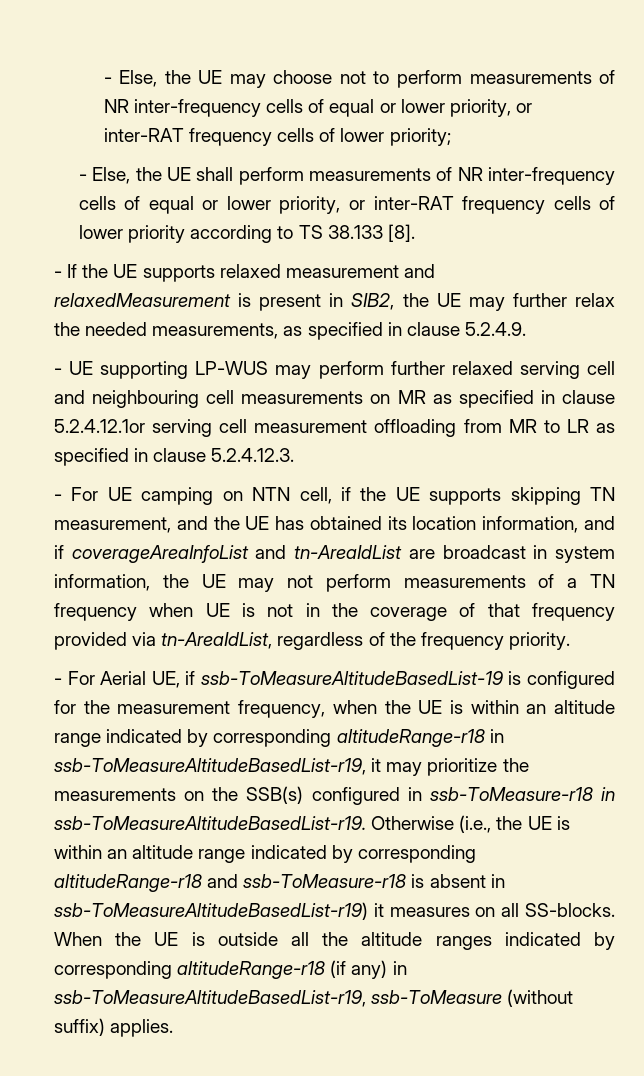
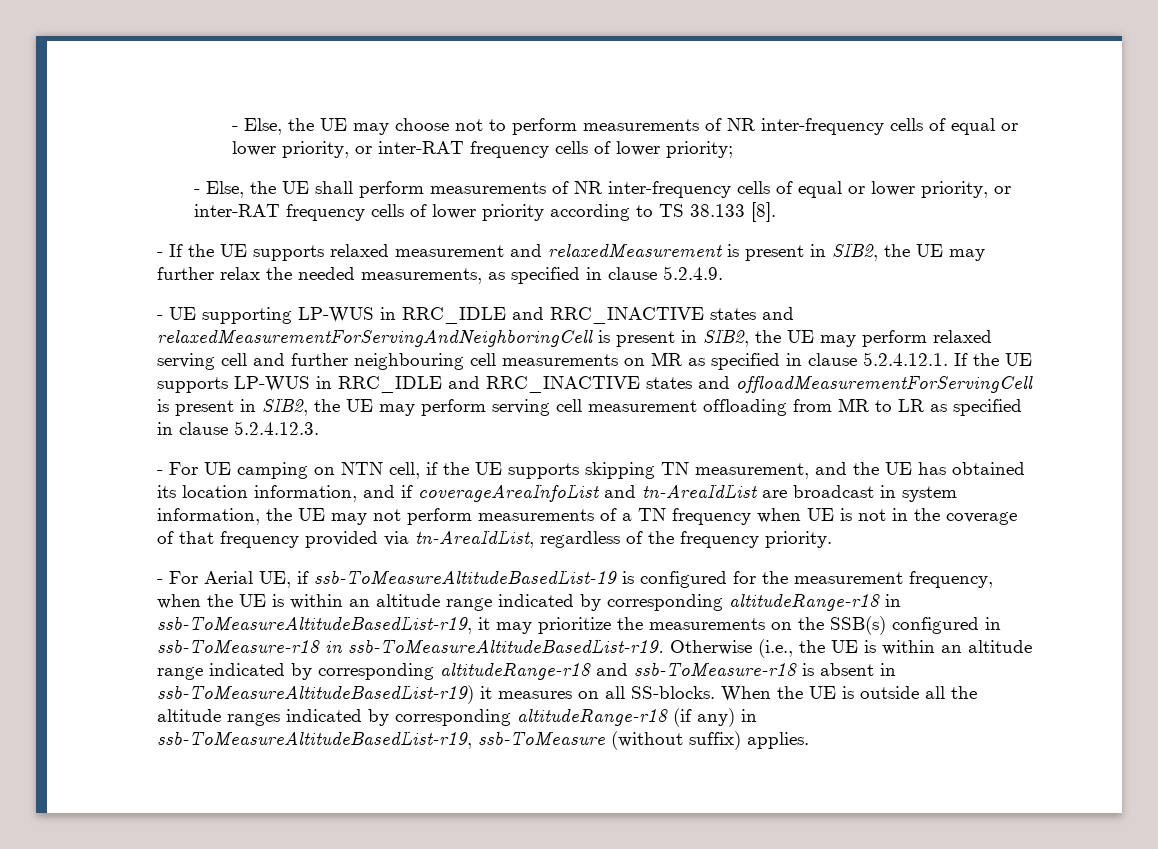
- - UE supporting LP-WUS may perform further relaxed serving cell and neighbouring cell measurements on MR as specified in clause 5.2.4.12.1or serving cell measurement offloading from MR to LR as specified in clause 5.2.4.12.3.
+ - UE supporting LP-WUS in RRC_IDLE and RRC_INACTIVE states and relaxedMeasurementForServingAndNeighboringCell is present in SIB2, the UE may perform relaxed serving cell and further neighbouring cell measurements on MR as specified in clause 5.2.4.12.1. If the UE supports LP-WUS in RRC_IDLE and RRC_INACTIVE states and offloadMeasurementForServingCell is present in SIB2, the UE may perform serving cell measurement offloading from MR to LR as specified in clause 5.2.4.12.3.

